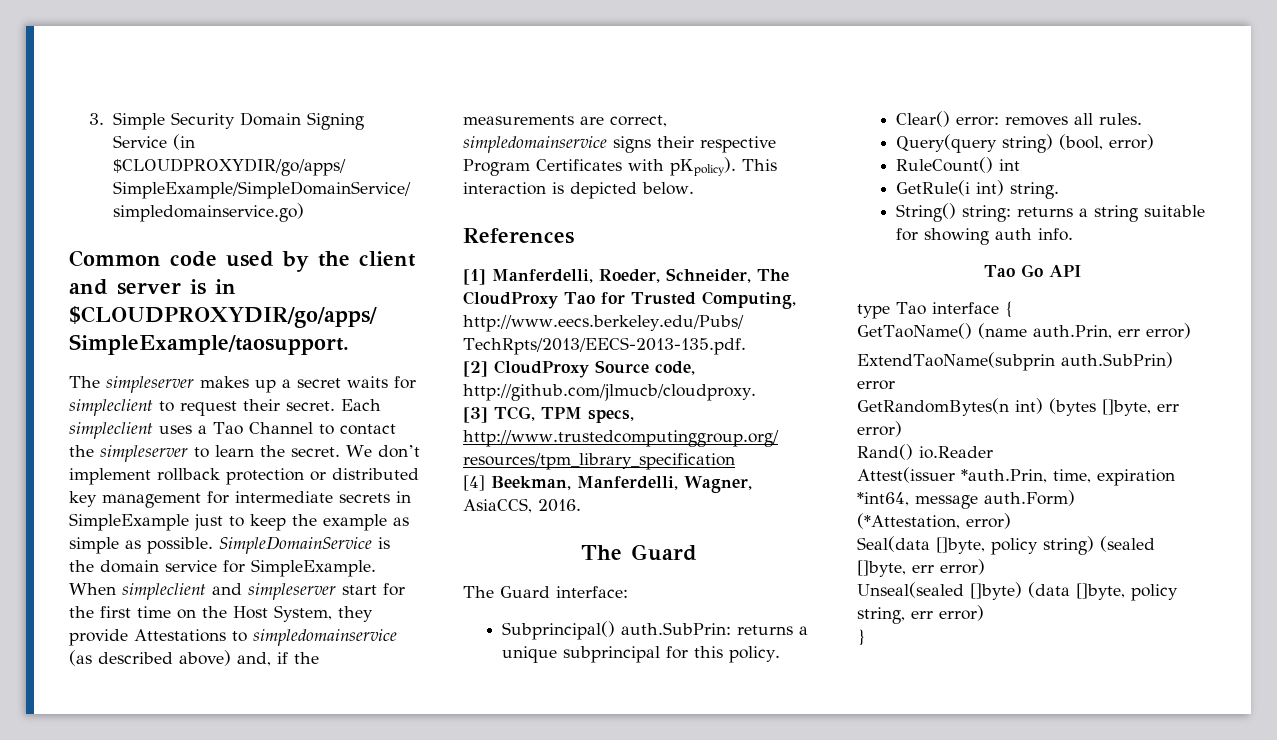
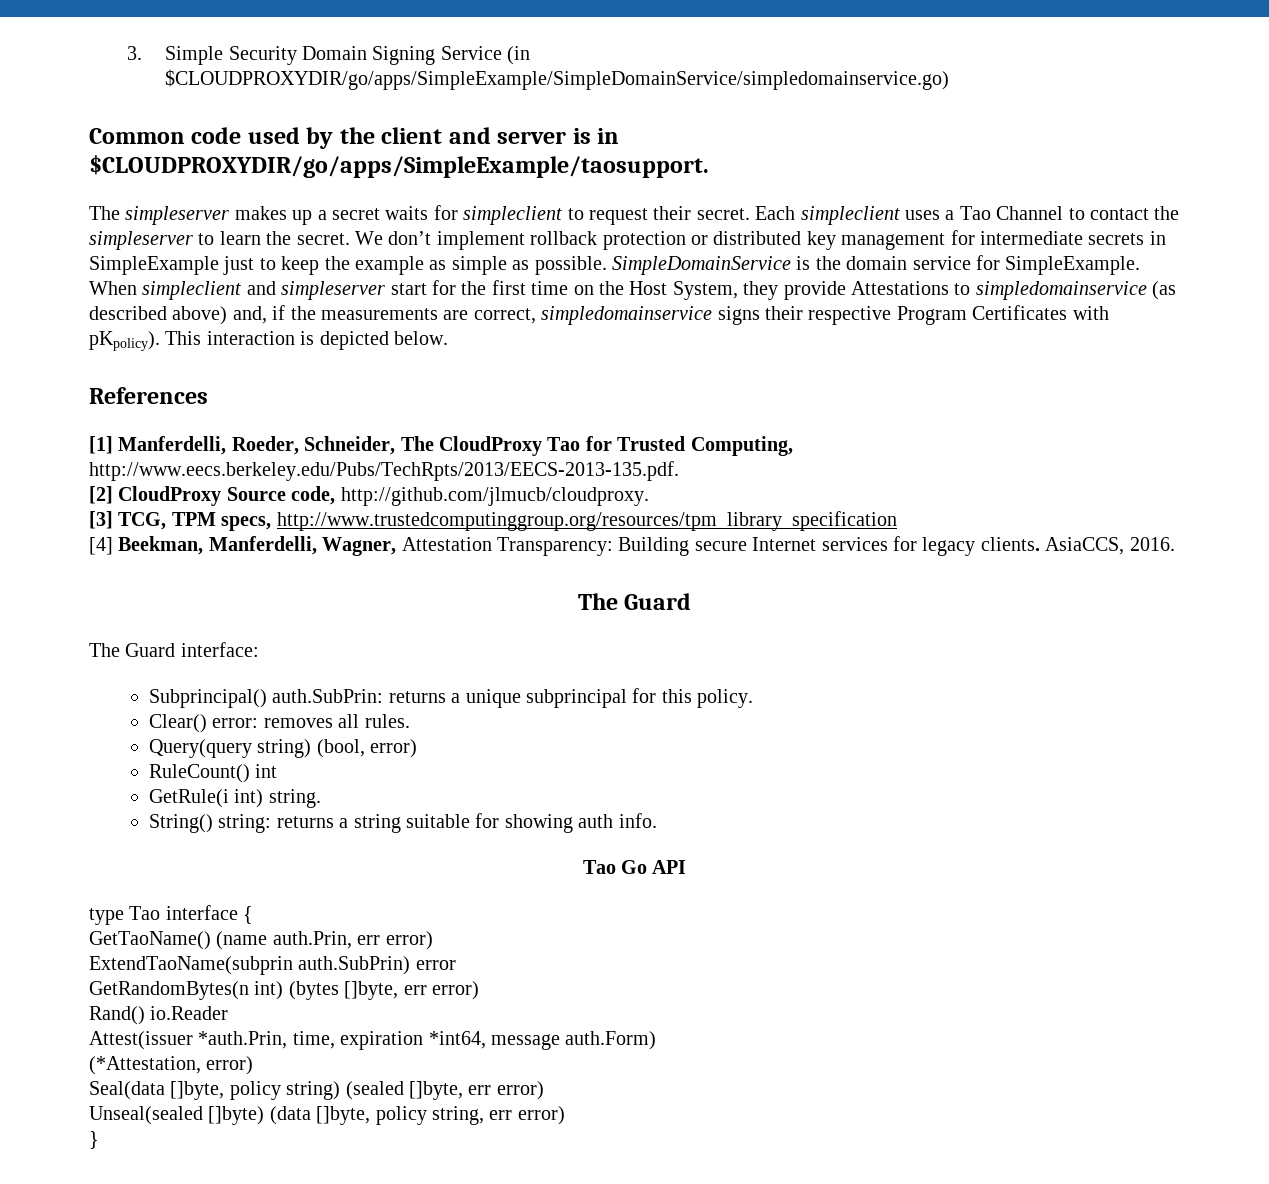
- [4] Beekman, Manferdelli, Wagner, AsiaCCS, 2016.
+ [4] Beekman, Manferdelli, Wagner, Attestation Transparency: Building secure Internet services for legacy clients. AsiaCCS, 2016.

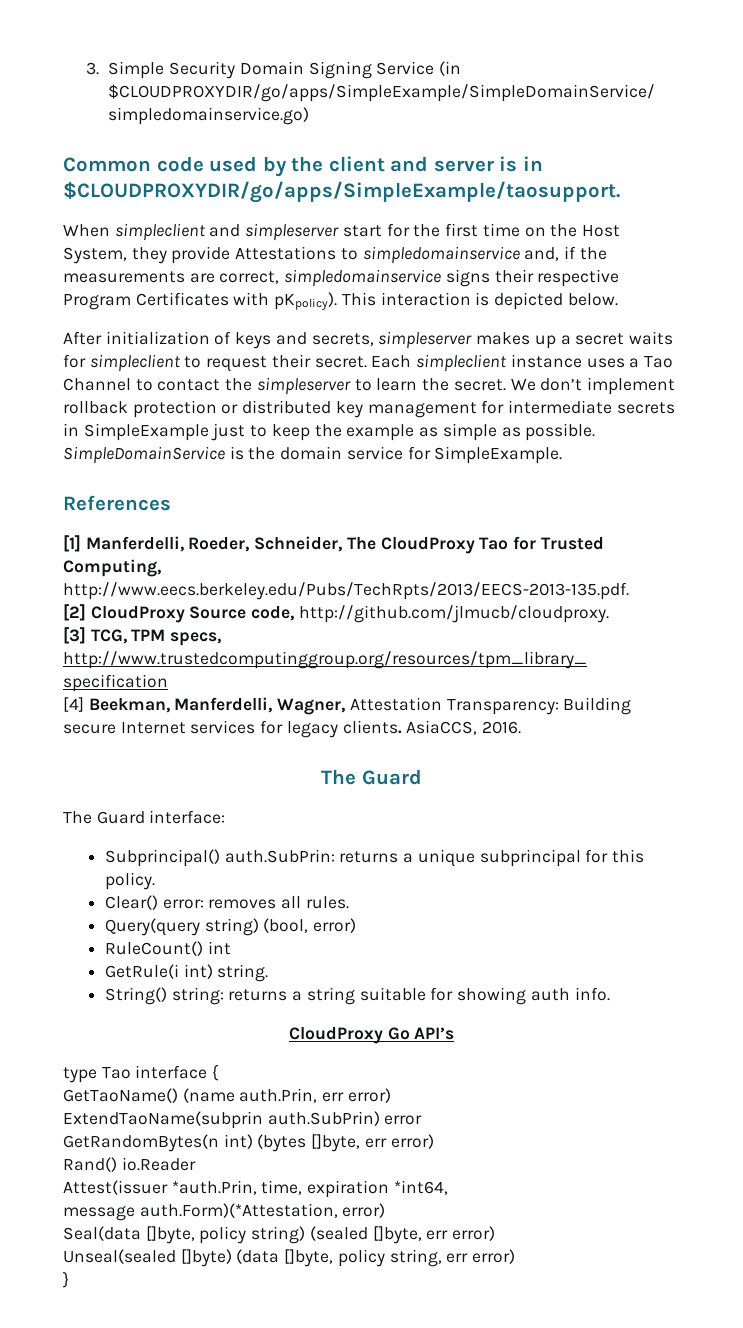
- The simpleserver makes up a secret waits for simpleclient to request their secret.
+ When simpleclient and simpleserver start for the first time on the Host System, they provide Attestations to simpledomainservice and, if the measurements are correct, simpledomainservice signs their respective Program Certificates with pKpolicy). This interaction is depicted below.
+ After initialization of keys and secrets, simpleserver makes up a secret waits for simpleclient to request their secret.
- Each simpleclient uses a Tao Channel to contact the simpleserver to learn the secret.
+ Each simpleclient instance uses a Tao Channel to contact the simpleserver to learn the secret.
- When simpleclient and simpleserver start for the first time on the Host System, they provide Attestations to simpledomainservice (as described above) and, if the measurements are correct, simpledomainservice signs their respective Program Certificates with pKpolicy). This interaction is depicted below.
- Tao Go API
+ CloudProxy Go API’s
- Attest(issuer *auth.Prin, time, expiration *int64, message auth.Form)
- (*Attestation, error)
+ Attest(issuer *auth.Prin, time, expiration *int64,
+ message auth.Form)(*Attestation, error)

